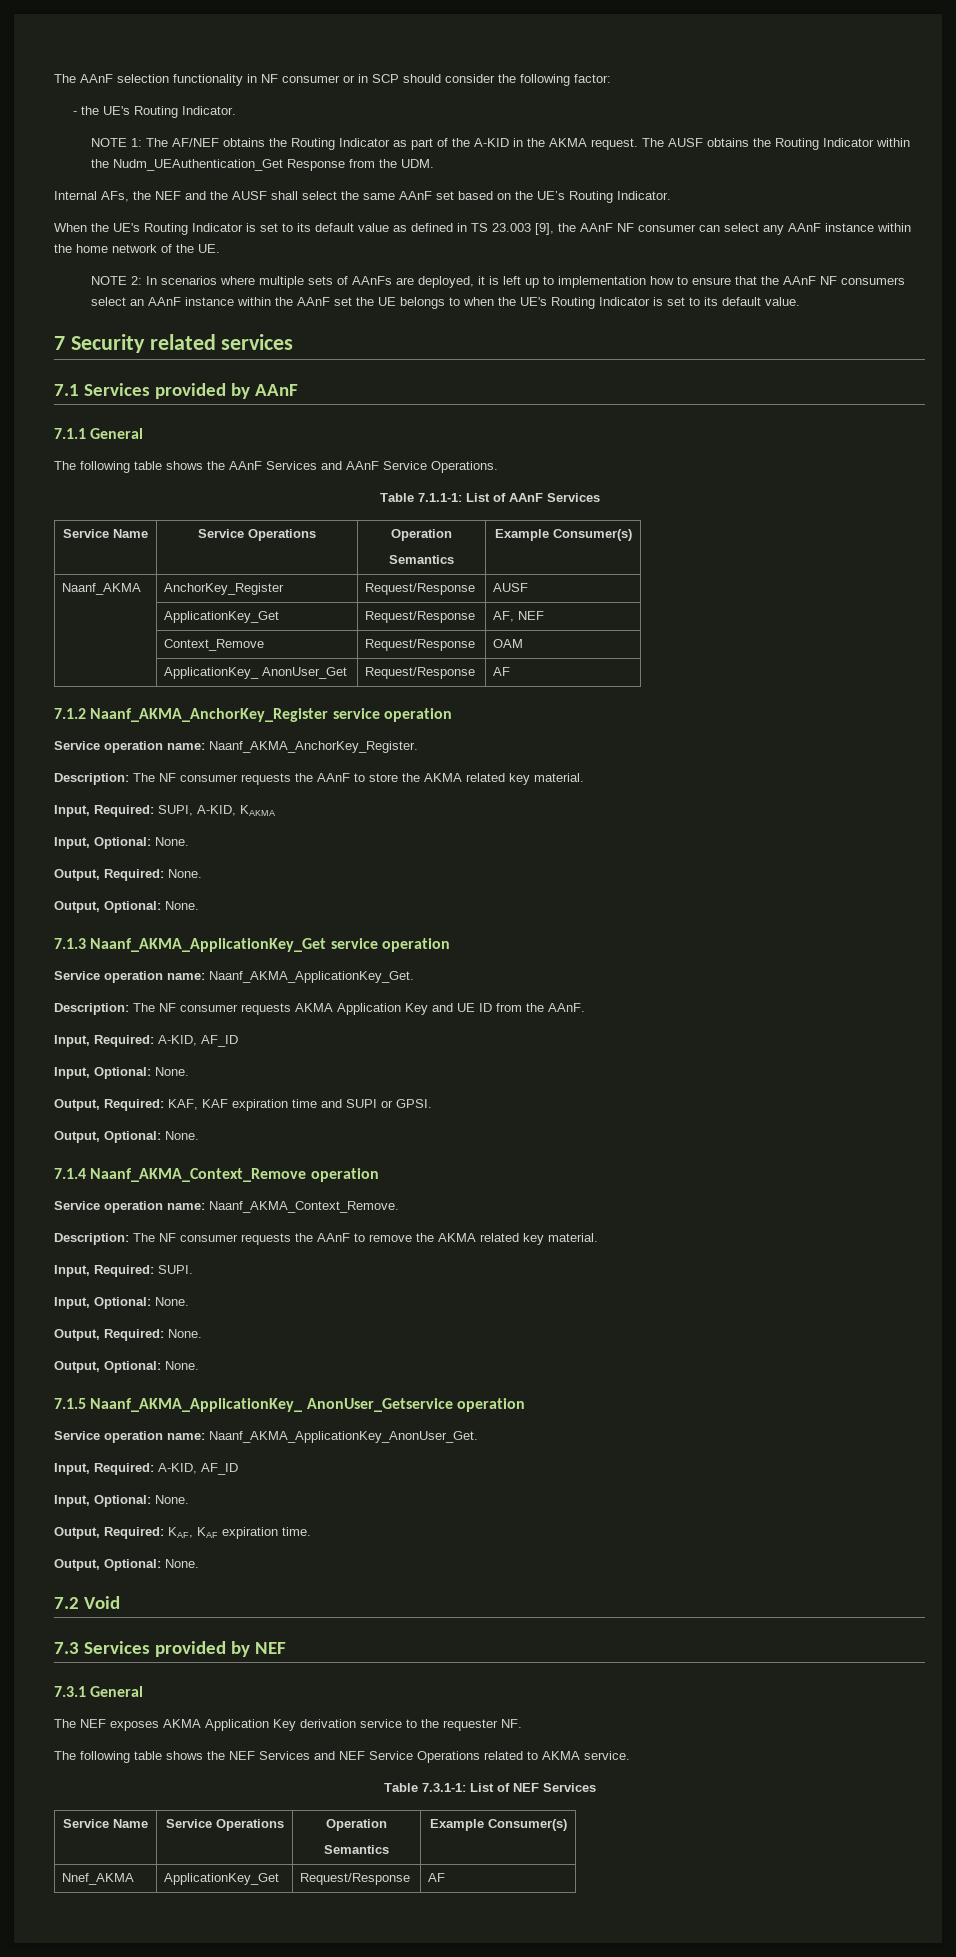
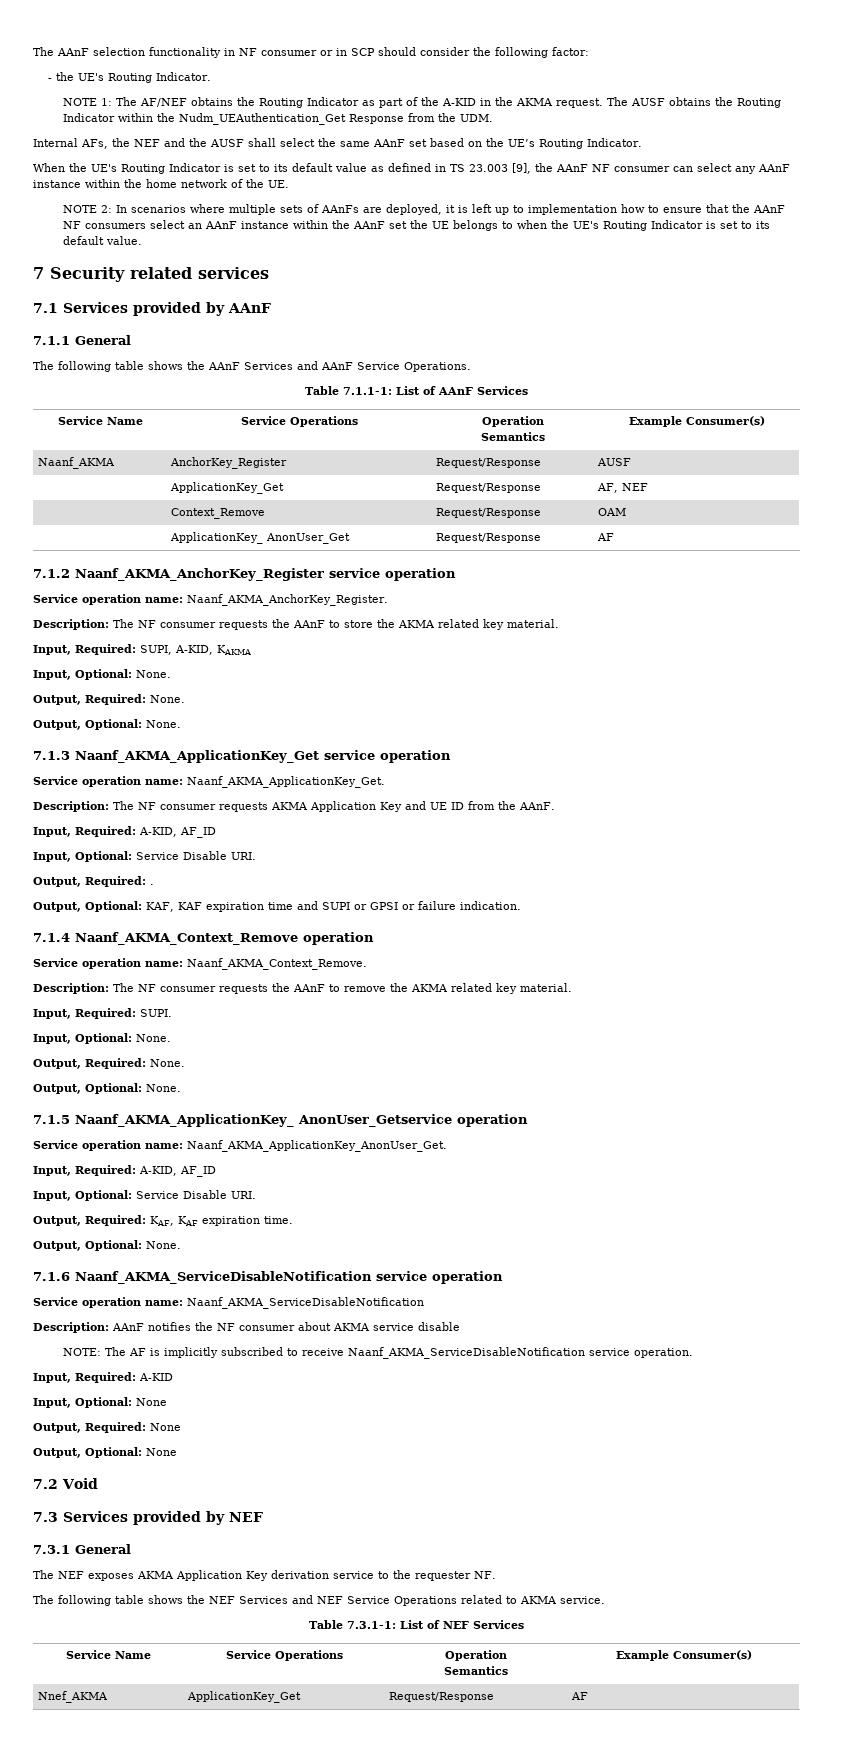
  Description: The NF consumer requests AKMA Application Key and UE ID from the AAnF.
  Input, Required: A-KID, AF_ID
- Input, Optional: None.
- Output, Required: KAF, KAF expiration time and SUPI or GPSI.
- Output, Optional: None.
+ Input, Optional: Service Disable URI.
+ Output, Required: .
+ Output, Optional: KAF, KAF expiration time and SUPI or GPSI or failure indication.
  Service operation name: Naanf_AKMA_ApplicationKey_AnonUser_Get.
  Input, Required: A-KID, AF_ID
- Input, Optional: None.
+ Input, Optional: Service Disable URI.
+ 7.1.6 Naanf_AKMA_ServiceDisableNotification service operation
+ Service operation name: Naanf_AKMA_ServiceDisableNotification
+ Description: AAnF notifies the NF consumer about AKMA service disable
+ NOTE: The AF is implicitly subscribed to receive Naanf_AKMA_ServiceDisableNotification service operation.
+ Input, Required: A-KID
+ Input, Optional: None
+ Output, Required: None
+ Output, Optional: None

